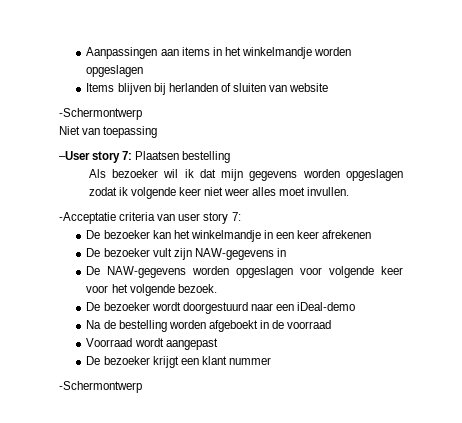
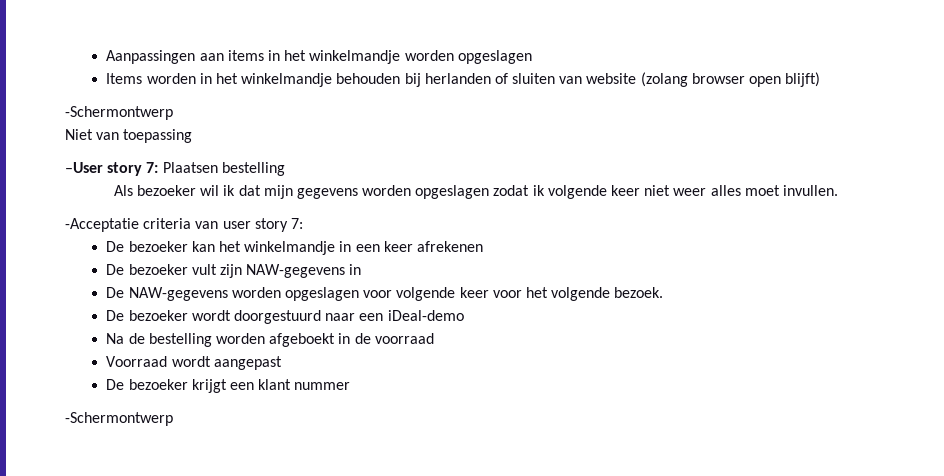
- Items blijven bij herlanden of sluiten van website
+ Items worden in het winkelmandje behouden bij herlanden of sluiten van website (zolang browser open blijft)

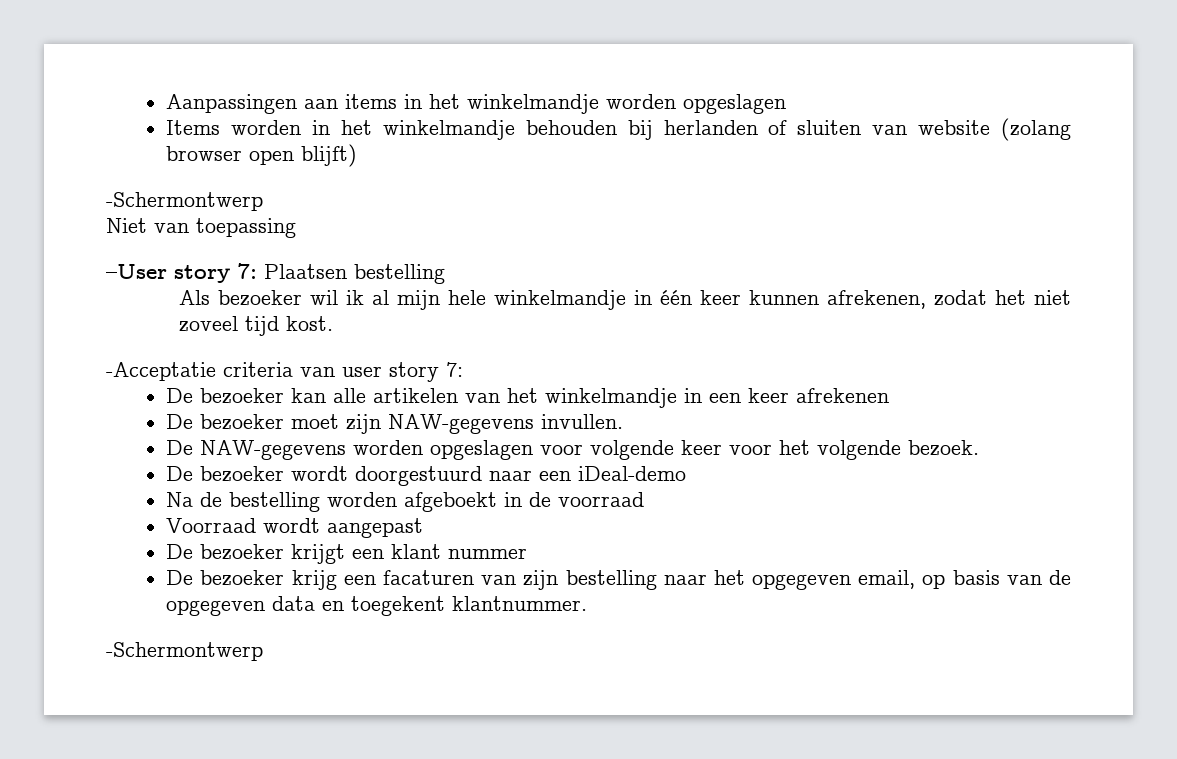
- Als bezoeker wil ik dat mijn gegevens worden opgeslagen zodat ik volgende keer niet weer alles moet invullen.
+ Als bezoeker wil ik al mijn hele winkelmandje in één keer kunnen afrekenen, zodat het niet zoveel tijd kost.
- De bezoeker kan het winkelmandje in een keer afrekenen
+ De bezoeker kan alle artikelen van het winkelmandje in een keer afrekenen
- De bezoeker vult zijn NAW-gegevens in
+ De bezoeker moet zijn NAW-gegevens invullen.
+ De bezoeker krijg een facaturen van zijn bestelling naar het opgegeven email, op basis van de opgegeven data en toegekent klantnummer.

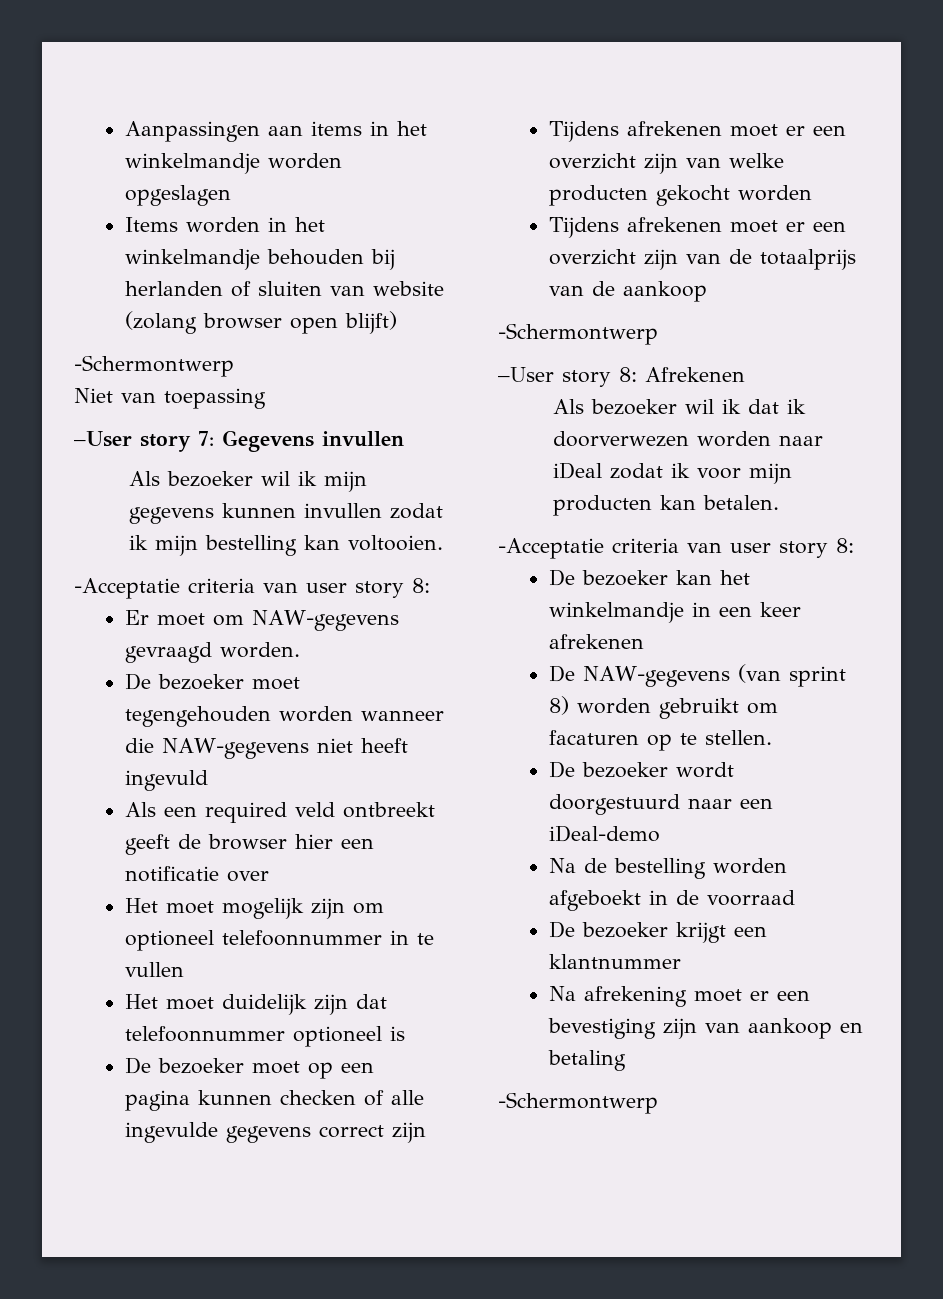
- –User story 7: Plaatsen bestelling
- Als bezoeker wil ik al mijn hele winkelmandje in één keer kunnen afrekenen, zodat het niet zoveel tijd kost.
- -Acceptatie criteria van user story 7:
+ –User story 7: Gegevens invullen
+ Als bezoeker wil ik mijn gegevens kunnen invullen zodat ik mijn bestelling kan voltooien.
+ -Acceptatie criteria van user story 8:
+ Er moet om NAW-gegevens gevraagd worden.
+ De bezoeker moet tegengehouden worden wanneer die NAW-gegevens niet heeft ingevuld
+ Als een required veld ontbreekt geeft de browser hier een notificatie over
+ Het moet mogelijk zijn om optioneel telefoonnummer in te vullen
+ Het moet duidelijk zijn dat telefoonnummer optioneel is
+ De bezoeker moet op een pagina kunnen checken of alle ingevulde gegevens correct zijn
+ Tijdens afrekenen moet er een overzicht zijn van welke producten gekocht worden
+ Tijdens afrekenen moet er een overzicht zijn van de totaalprijs van de aankoop
+ -Schermontwerp
+ –User story 8: Afrekenen
+ Als bezoeker wil ik dat ik doorverwezen worden naar iDeal zodat ik voor mijn producten kan betalen.
+ -Acceptatie criteria van user story 8:
- De bezoeker kan alle artikelen van het winkelmandje in een keer afrekenen
+ De bezoeker kan het winkelmandje in een keer afrekenen
- De bezoeker moet zijn NAW-gegevens invullen.
- De NAW-gegevens worden opgeslagen voor volgende keer voor het volgende bezoek.
+ De NAW-gegevens (van sprint 8) worden gebruikt om facaturen op te stellen.
- Voorraad wordt aangepast
- De bezoeker krijgt een klant nummer
- De bezoeker krijg een facaturen van zijn bestelling naar het opgegeven email, op basis van de opgegeven data en toegekent klantnummer.
+ De bezoeker krijgt een klantnummer
+ Na afrekening moet er een bevestiging zijn van aankoop en betaling

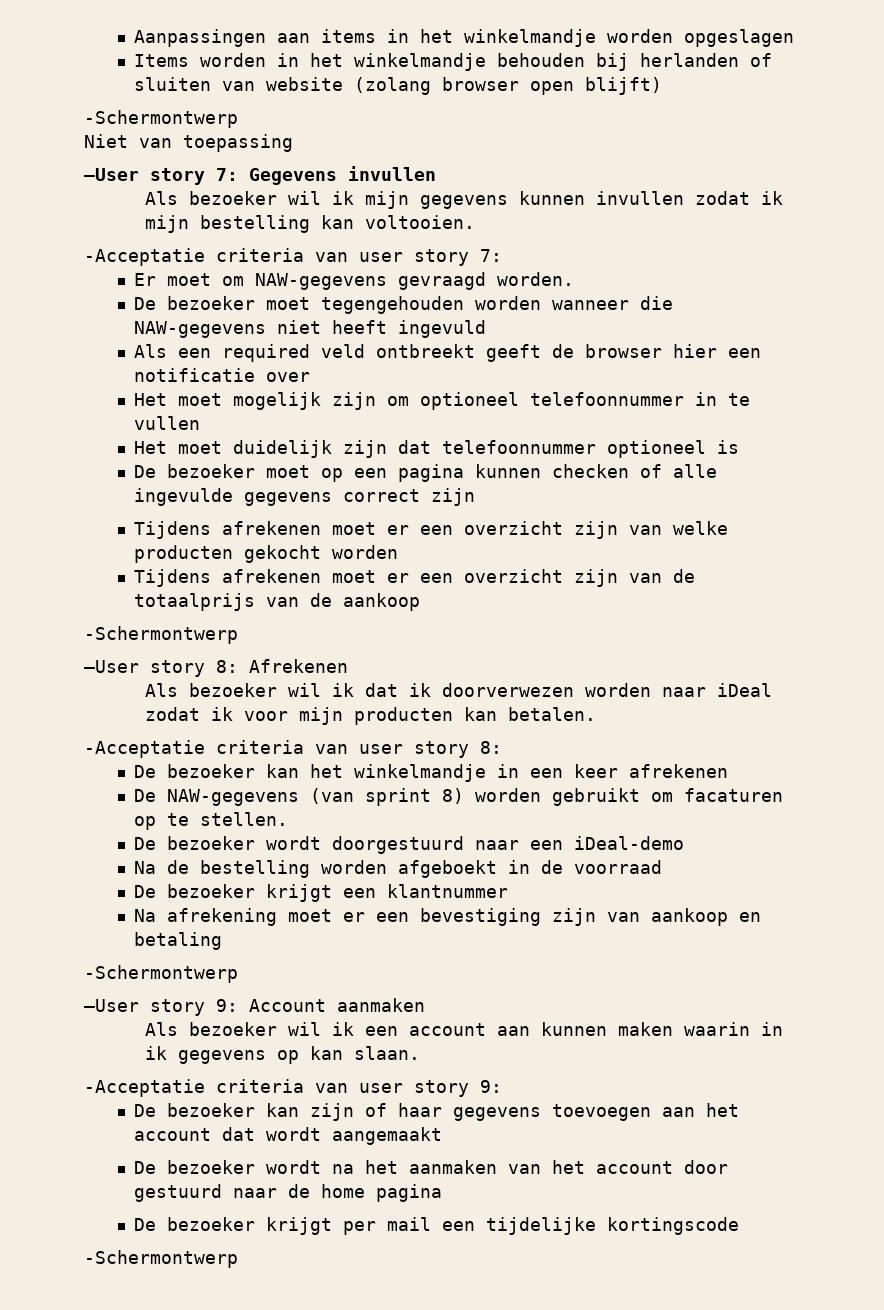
  Als bezoeker wil ik mijn gegevens kunnen invullen zodat ik mijn bestelling kan voltooien.
- -Acceptatie criteria van user story 8:
+ -Acceptatie criteria van user story 7:
+ –User story 9: Account aanmaken
+ Als bezoeker wil ik een account aan kunnen maken waarin in ik gegevens op kan slaan.
+ -Acceptatie criteria van user story 9:
+ De bezoeker kan zijn of haar gegevens toevoegen aan het account dat wordt aangemaakt
+ De bezoeker wordt na het aanmaken van het account door gestuurd naar de home pagina
+ De bezoeker krijgt per mail een tijdelijke kortingscode
+ -Schermontwerp

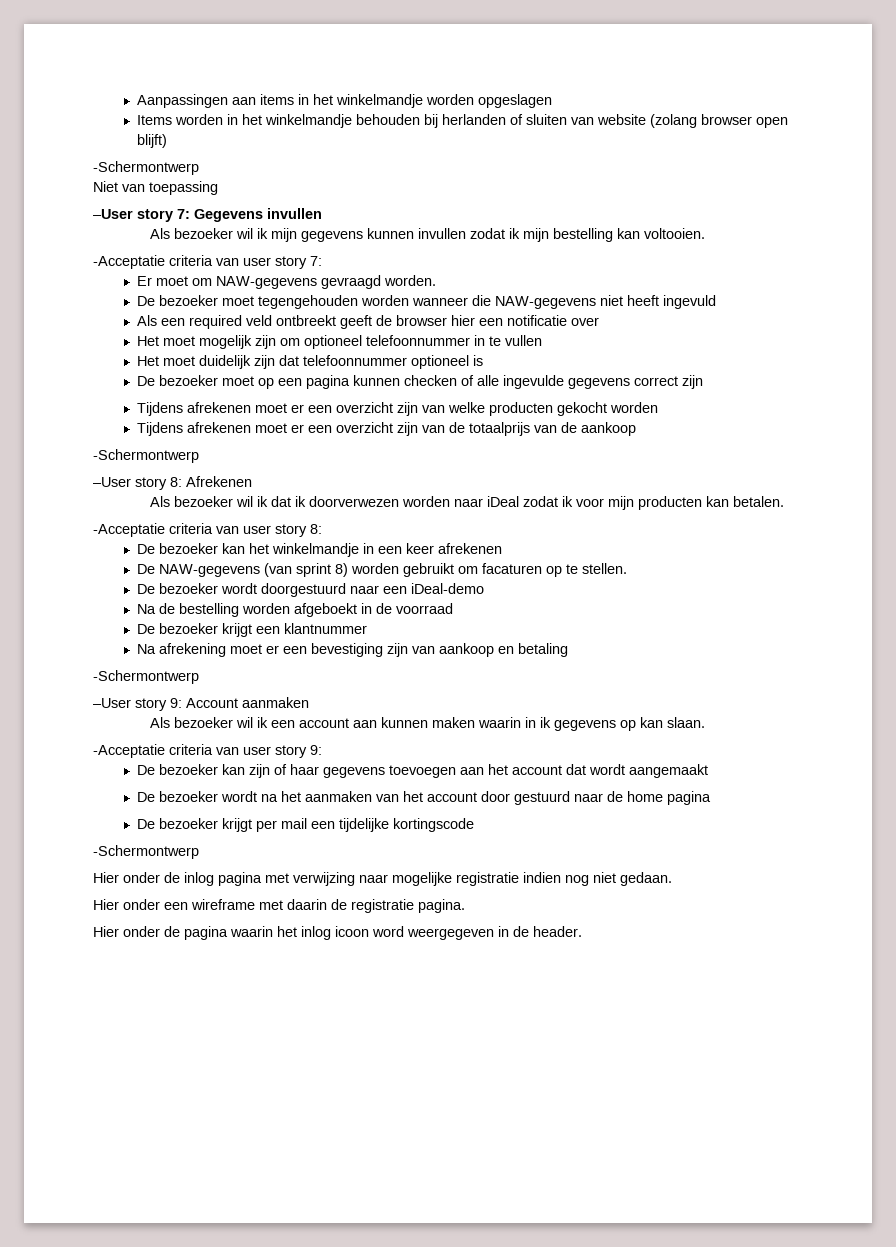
+ Hier onder de inlog pagina met verwijzing naar mogelijke registratie indien nog niet gedaan.
+ Hier onder een wireframe met daarin de registratie pagina.
+ Hier onder de pagina waarin het inlog icoon word weergegeven in de header.

